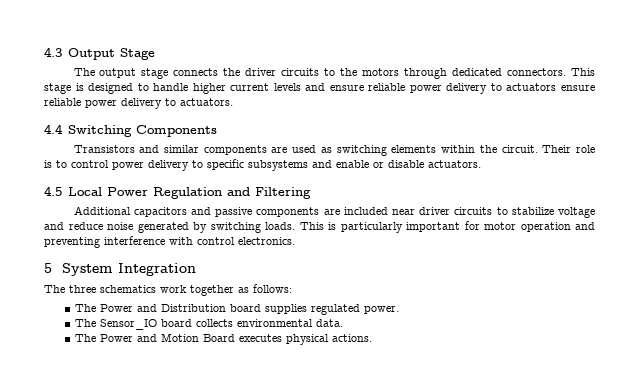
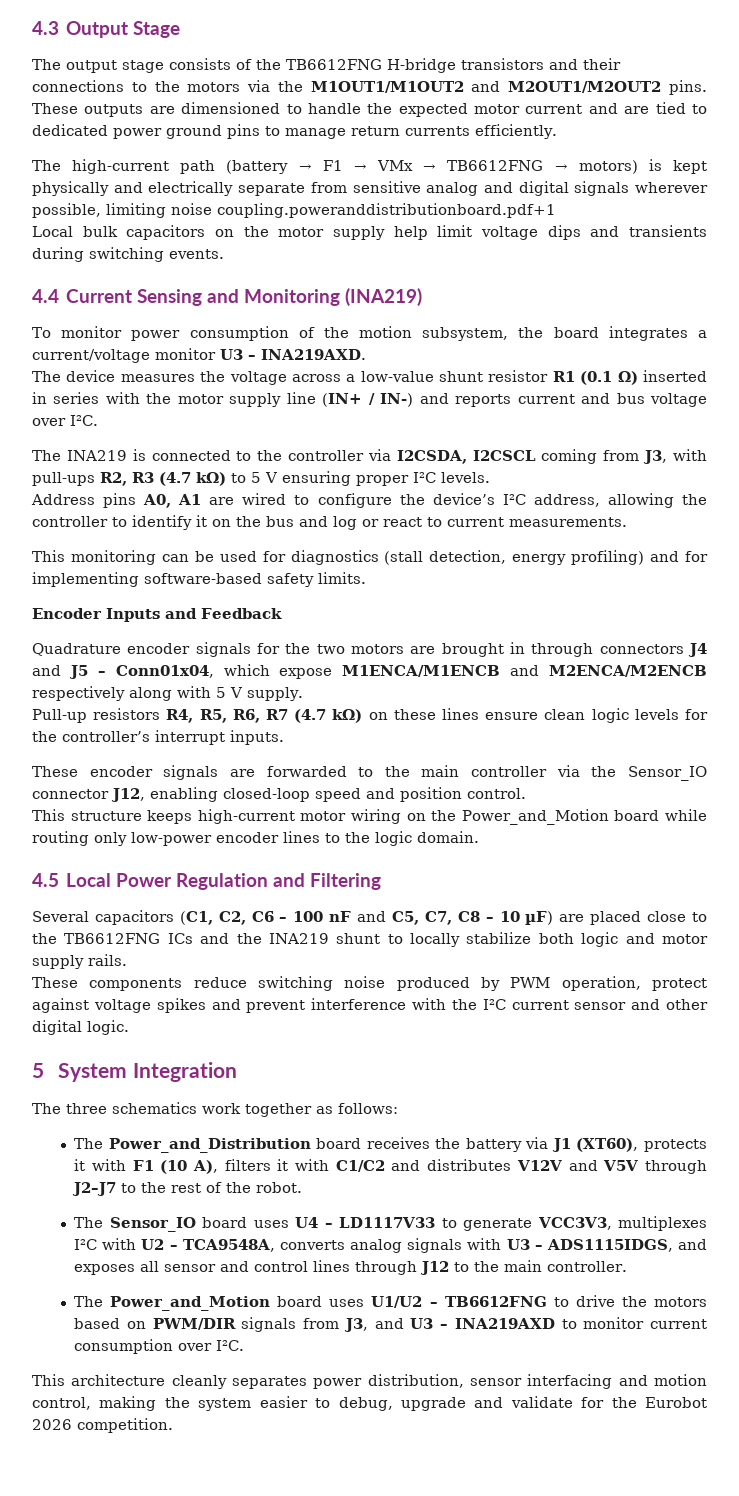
- The output stage connects the driver circuits to the motors through dedicated connectors. This stage is designed to handle higher current levels and ensure reliable power delivery to actuators ensure reliable power delivery to actuators.
- 4.4 Switching Components
- Transistors and similar components are used as switching elements within the circuit. Their role is to control power delivery to specific subsystems and enable or disable actuators.
+ The output stage consists of the TB6612FNG H-bridge transistors and their connections to the motors via the M1OUT1/M1OUT2 and M2OUT1/M2OUT2 pins. These outputs are dimensioned to handle the expected motor current and are tied to dedicated power ground pins to manage return currents efficiently.
+ The high-current path (battery → F1 → VMx → TB6612FNG → motors) is kept physically and electrically separate from sensitive analog and digital signals wherever possible, limiting noise coupling.poweranddistributionboard.pdf+1
+ Local bulk capacitors on the motor supply help limit voltage dips and transients during switching events.
+ 4.4 Current Sensing and Monitoring (INA219)
+ To monitor power consumption of the motion subsystem, the board integrates a current/voltage monitor U3 – INA219AXD.
+ The device measures the voltage across a low-value shunt resistor R1 (0.1 Ω) inserted in series with the motor supply line (IN+ / IN-) and reports current and bus voltage over I²C.
+ The INA219 is connected to the controller via I2CSDA, I2CSCL coming from J3, with pull-ups R2, R3 (4.7 kΩ) to 5 V ensuring proper I²C levels.
+ Address pins A0, A1 are wired to configure the device’s I²C address, allowing the controller to identify it on the bus and log or react to current measurements.
+ This monitoring can be used for diagnostics (stall detection, energy profiling) and for implementing software-based safety limits.
+ Encoder Inputs and Feedback
+ Quadrature encoder signals for the two motors are brought in through connectors J4 and J5 – Conn01x04, which expose M1ENCA/M1ENCB and M2ENCA/M2ENCB respectively along with 5 V supply.
+ Pull-up resistors R4, R5, R6, R7 (4.7 kΩ) on these lines ensure clean logic levels for the controller’s interrupt inputs.
+ These encoder signals are forwarded to the main controller via the Sensor_IO connector J12, enabling closed-loop speed and position control.
+ This structure keeps high-current motor wiring on the Power_and_Motion board while routing only low-power encoder lines to the logic domain.
- Additional capacitors and passive components are included near driver circuits to stabilize voltage and reduce noise generated by switching loads. This is particularly important for motor operation and preventing interference with control electronics.
+ Several capacitors (C1, C2, C6 – 100 nF and C5, C7, C8 – 10 µF) are placed close to the TB6612FNG ICs and the INA219 shunt to locally stabilize both logic and motor supply rails.
+ These components reduce switching noise produced by PWM operation, protect against voltage spikes and prevent interference with the I²C current sensor and other digital logic.
- The Power and Distribution board supplies regulated power.
- The Sensor_IO board collects environmental data.
- The Power and Motion Board executes physical actions.
+ The Power_and_Distribution board receives the battery via J1 (XT60), protects it with F1 (10 A), filters it with C1/C2 and distributes V12V and V5V through J2–J7 to the rest of the robot.
+ The Sensor_IO board uses U4 – LD1117V33 to generate VCC3V3, multiplexes I²C with U2 – TCA9548A, converts analog signals with U3 – ADS1115IDGS, and exposes all sensor and control lines through J12 to the main controller.
+ The Power_and_Motion board uses U1/U2 – TB6612FNG to drive the motors based on PWM/DIR signals from J3, and U3 – INA219AXD to monitor current consumption over I²C.
+ This architecture cleanly separates power distribution, sensor interfacing and motion control, making the system easier to debug, upgrade and validate for the Eurobot 2026 competition.

